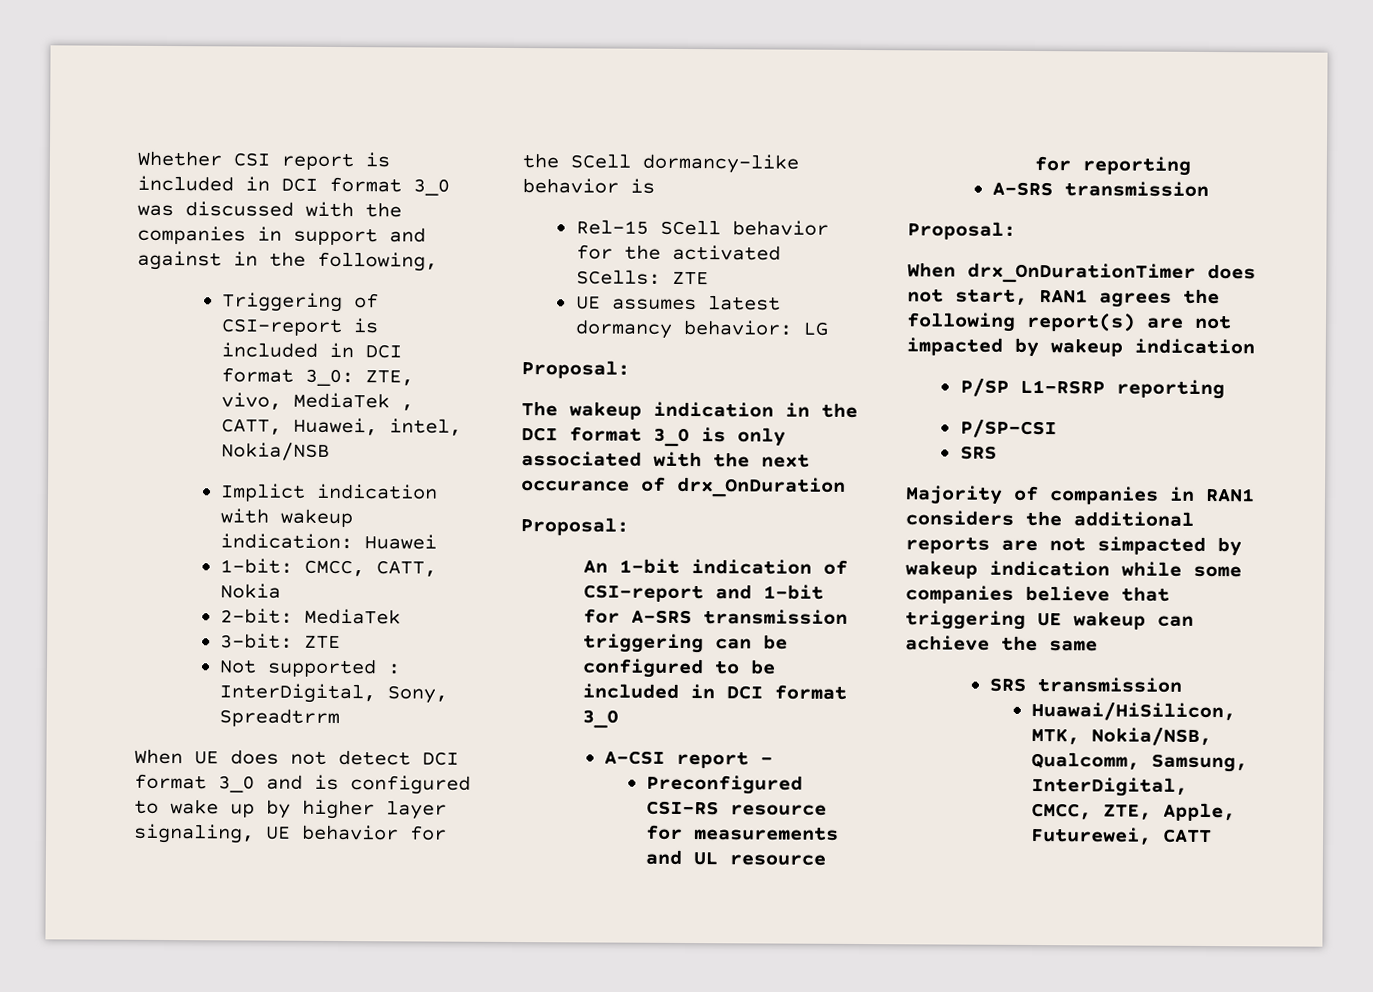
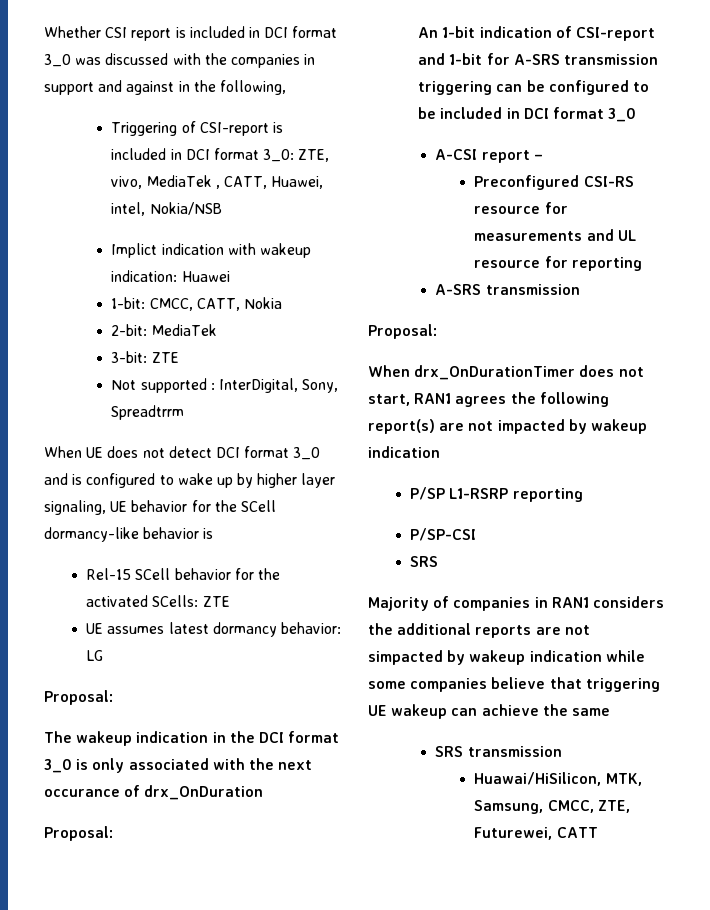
- Huawai/HiSilicon, MTK, Nokia/NSB, Qualcomm, Samsung, InterDigital, CMCC, ZTE, Apple, Futurewei, CATT
+ Huawai/HiSilicon, MTK, Samsung, CMCC, ZTE, Futurewei, CATT

